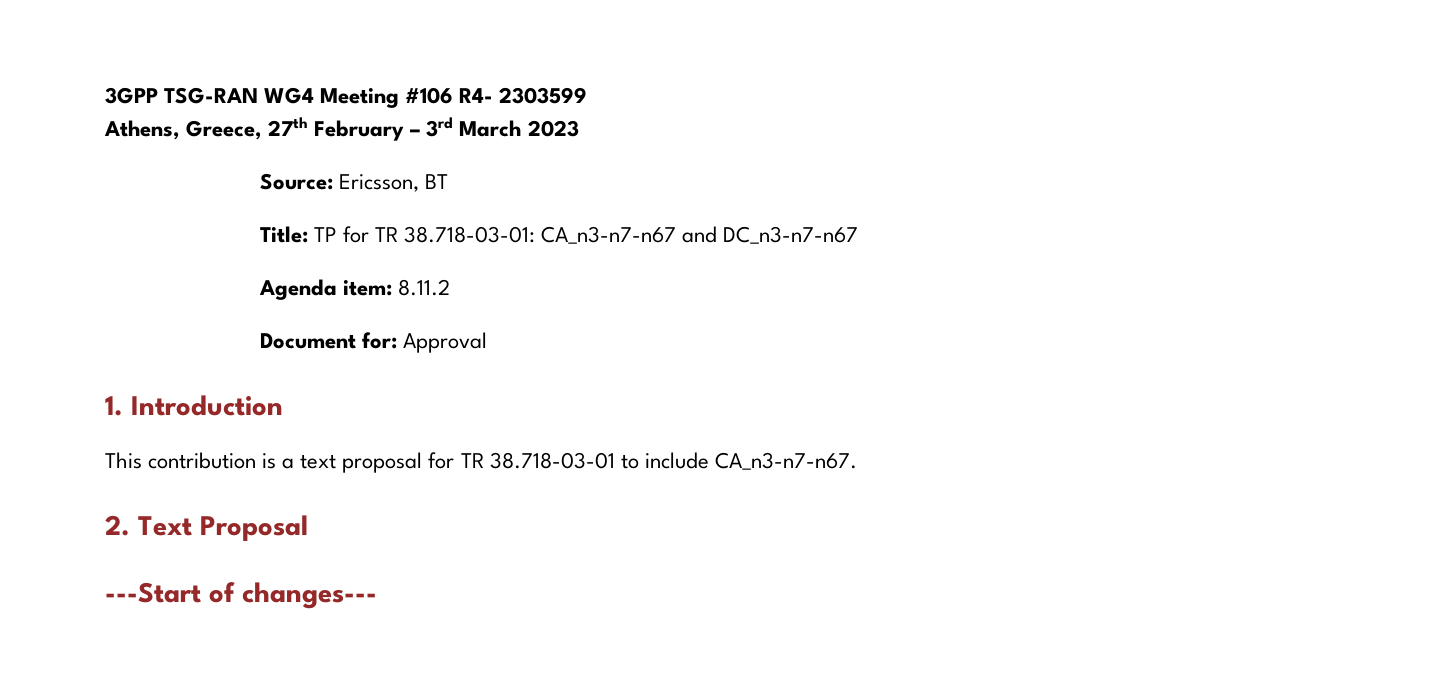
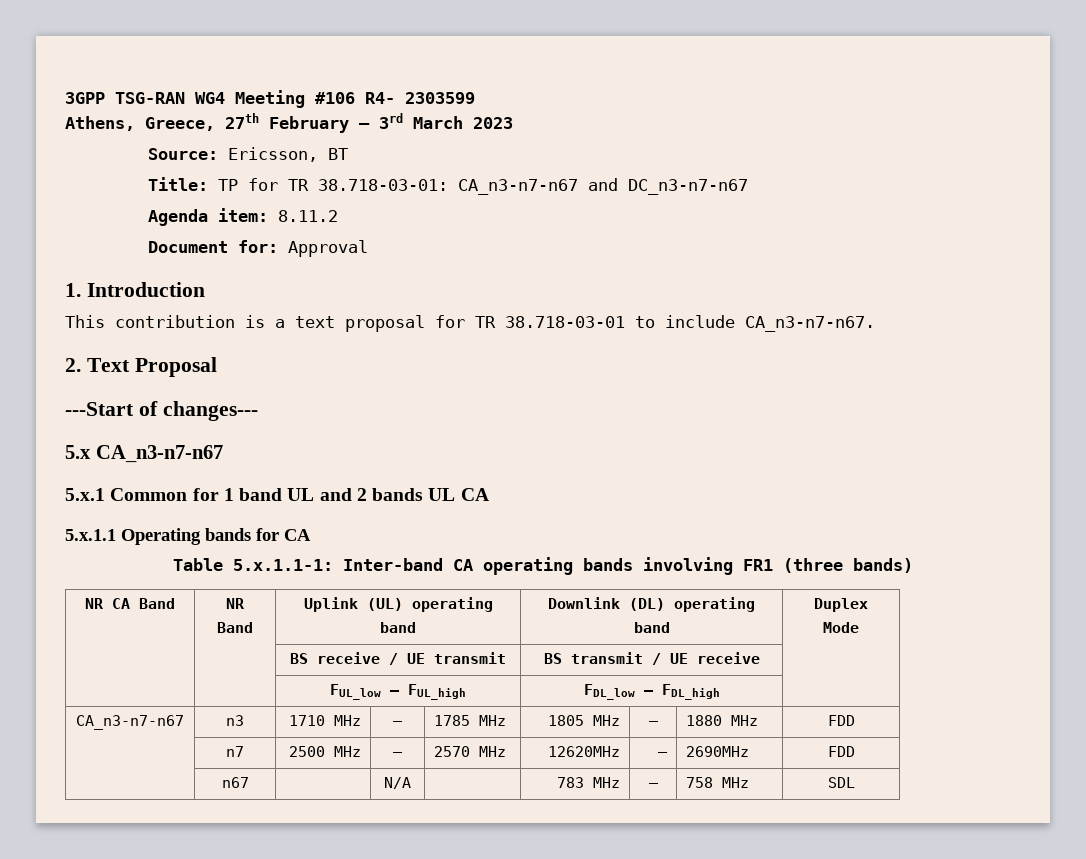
+ 5.x CA_n3-n7-n67
+ 5.x.1 Common for 1 band UL and 2 bands UL CA
+ 5.x.1.1 Operating bands for CA
+ Table 5.x.1.1-1: Inter-band CA operating bands involving FR1 (three bands)
+ NR CA Band | NR Band | Uplink (UL) operating band | Downlink (DL) operating band | Duplex Mode
+ | | BS receive / UE transmit | BS transmit / UE receive |
+ | | FUL_low – FUL_high | FDL_low – FDL_high |
+ CA_n3-n7-n67 | n3 | 1710 MHz | – | 1785 MHz | 1805 MHz | – | 1880 MHz | FDD
+ | n7 | 2500 MHz | – | 2570 MHz | 12620MHz | – | 2690MHz | FDD
+ | n67 | | N/A | | 783 MHz | – | 758 MHz | SDL

